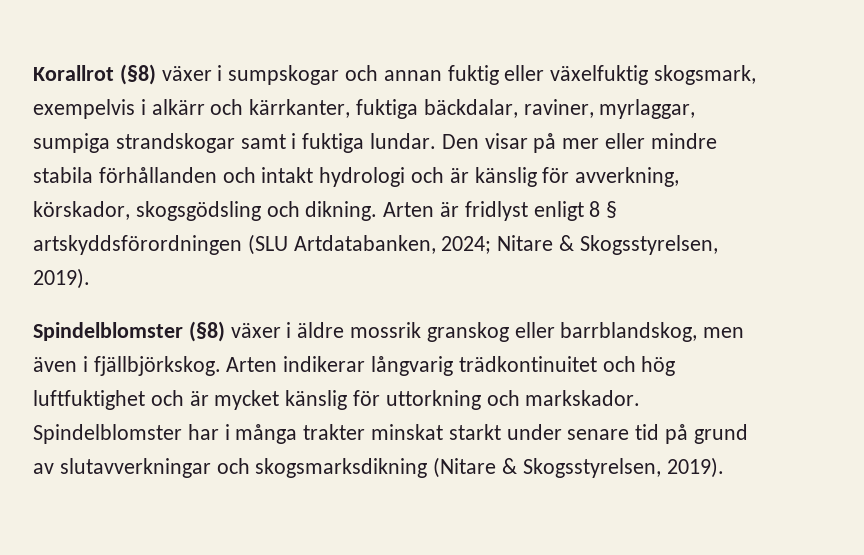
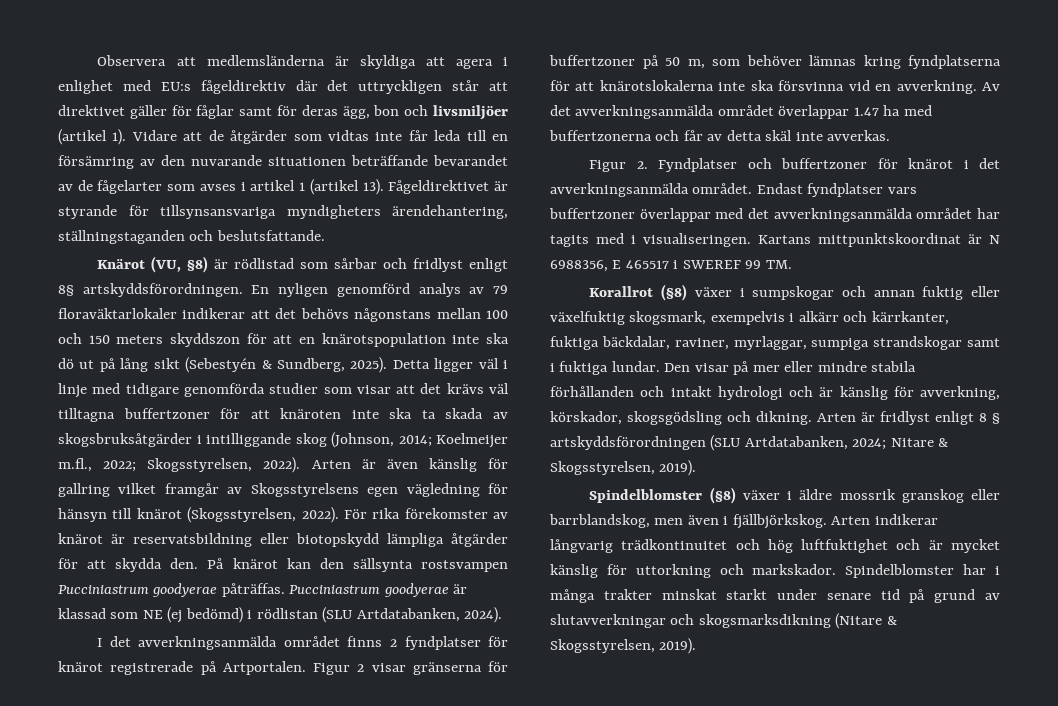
+ Observera att medlemsländerna är skyldiga att agera i enlighet med EU:s fågeldirektiv där det uttryckligen står att direktivet gäller för fåglar samt för deras ägg, bon och livsmiljöer (artikel 1). Vidare att de åtgärder som vidtas inte får leda till en försämring av den nuvarande situationen beträffande bevarandet av de fågelarter som avses i artikel 1 (artikel 13). Fågeldirektivet är styrande för tillsynsansvariga myndigheters ärendehantering, ställningstaganden och beslutsfattande.
+ Knärot (VU, §8) är rödlistad som sårbar och fridlyst enligt 8§ artskyddsförordningen. En nyligen genomförd analys av 79 floraväktarlokaler indikerar att det behövs någonstans mellan 100 och 150 meters skyddszon för att en knärotspopulation inte ska dö ut på lång sikt (Sebestyén & Sundberg, 2025). Detta ligger väl i linje med tidigare genomförda studier som visar att det krävs väl tilltagna buffertzoner för att knäroten inte ska ta skada av skogsbruksåtgärder i intilliggande skog (Johnson, 2014; Koelmeijer m.fl., 2022; Skogsstyrelsen, 2022). Arten är även känslig för gallring vilket framgår av Skogsstyrelsens egen vägledning för hänsyn till knärot (Skogsstyrelsen, 2022). För rika förekomster av knärot är reservatsbildning eller biotopskydd lämpliga åtgärder för att skydda den. På knärot kan den sällsynta rostsvampen Pucciniastrum goodyerae påträffas. Pucciniastrum goodyerae är klassad som NE (ej bedömd) i rödlistan (SLU Artdatabanken, 2024).
+ I det avverkningsanmälda området finns 2 fyndplatser för knärot registrerade på Artportalen. Figur 2 visar gränserna för buffertzoner på 50 m, som behöver lämnas kring fyndplatserna för att knärotslokalerna inte ska försvinna vid en avverkning. Av det avverkningsanmälda området överlappar 1.47 ha med buffertzonerna och får av detta skäl inte avverkas.
+ Figur 2. Fyndplatser och buffertzoner för knärot i det avverkningsanmälda området. Endast fyndplatser vars buffertzoner överlappar med det avverkningsanmälda området har tagits med i visualiseringen. Kartans mittpunktskoordinat är N 6988356, E 465517 i SWEREF 99 TM.

